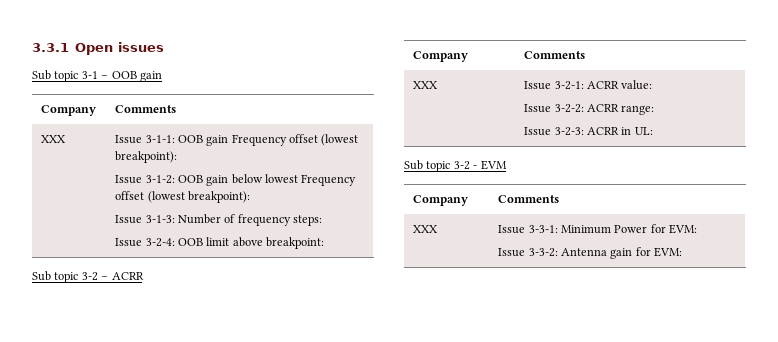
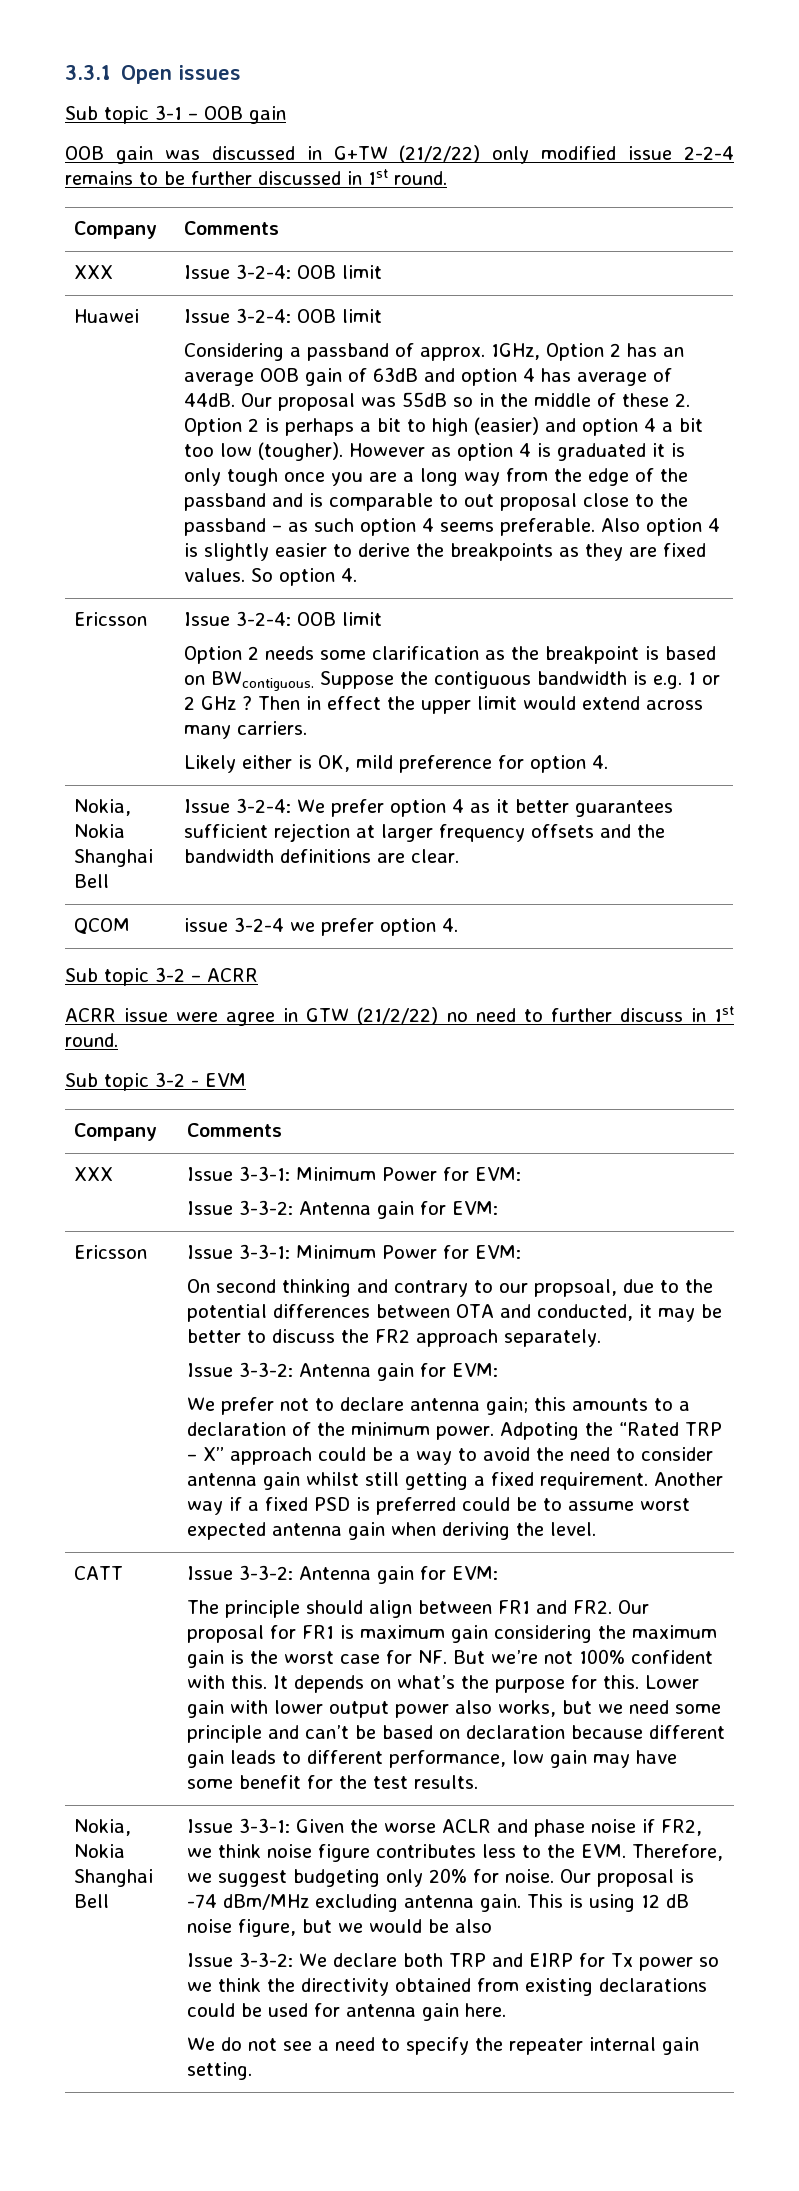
  Sub topic 3-1 – OOB gain
+ OOB gain was discussed in G+TW (21/2/22) only modified issue 2-2-4 remains to be further discussed in 1st round.
  Company | Comments
- XXX | Issue 3-1-1: OOB gain Frequency offset (lowest breakpoint):
- Issue 3-1-2: OOB gain below lowest Frequency offset (lowest breakpoint):
- Issue 3-1-3: Number of frequency steps:
- Issue 3-2-4: OOB limit above breakpoint:
+ XXX | Issue 3-2-4: OOB limit
+ Huawei | Issue 3-2-4: OOB limit
+ Considering a passband of approx. 1GHz, Option 2 has an average OOB gain of 63dB and option 4 has average of 44dB. Our proposal was 55dB so in the middle of these 2. Option 2 is perhaps a bit to high (easier) and option 4 a bit too low (tougher). However as option 4 is graduated it is only tough once you are a long way from the edge of the passband and is comparable to out proposal close to the passband – as such option 4 seems preferable. Also option 4 is slightly easier to derive the breakpoints as they are fixed values. So option 4.
+ Ericsson | Issue 3-2-4: OOB limit
+ Option 2 needs some clarification as the breakpoint is based on BWcontiguous. Suppose the contiguous bandwidth is e.g. 1 or 2 GHz ? Then in effect the upper limit would extend across many carriers.
+ Likely either is OK, mild preference for option 4.
+ Nokia, Nokia Shanghai Bell | Issue 3-2-4: We prefer option 4 as it better guarantees sufficient rejection at larger frequency offsets and the bandwidth definitions are clear.
+ QCOM | issue 3-2-4 we prefer option 4.
  Sub topic 3-2 – ACRR
- Company | Comments
- XXX | Issue 3-2-1: ACRR value:
- Issue 3-2-2: ACRR range:
- Issue 3-2-3: ACRR in UL:
+ ACRR issue were agree in GTW (21/2/22) no need to further discuss in 1st round.
+ Ericsson | Issue 3-3-1: Minimum Power for EVM:
+ On second thinking and contrary to our propsoal, due to the potential differences between OTA and conducted, it may be better to discuss the FR2 approach separately.
+ Issue 3-3-2: Antenna gain for EVM:
+ We prefer not to declare antenna gain; this amounts to a declaration of the minimum power. Adpoting the “Rated TRP – X” approach could be a way to avoid the need to consider antenna gain whilst still getting a fixed requirement. Another way if a fixed PSD is preferred could be to assume worst expected antenna gain when deriving the level.
+ CATT | Issue 3-3-2: Antenna gain for EVM:
+ The principle should align between FR1 and FR2. Our proposal for FR1 is maximum gain considering the maximum gain is the worst case for NF. But we’re not 100% confident with this. It depends on what’s the purpose for this. Lower gain with lower output power also works, but we need some principle and can’t be based on declaration because different gain leads to different performance, low gain may have some benefit for the test results.
+ Nokia, Nokia Shanghai Bell | Issue 3-3-1: Given the worse ACLR and phase noise if FR2, we think noise figure contributes less to the EVM. Therefore, we suggest budgeting only 20% for noise. Our proposal is -74 dBm/MHz excluding antenna gain. This is using 12 dB noise figure, but we would be also
+ Issue 3-3-2: We declare both TRP and EIRP for Tx power so we think the directivity obtained from existing declarations could be used for antenna gain here.
+ We do not see a need to specify the repeater internal gain setting.

